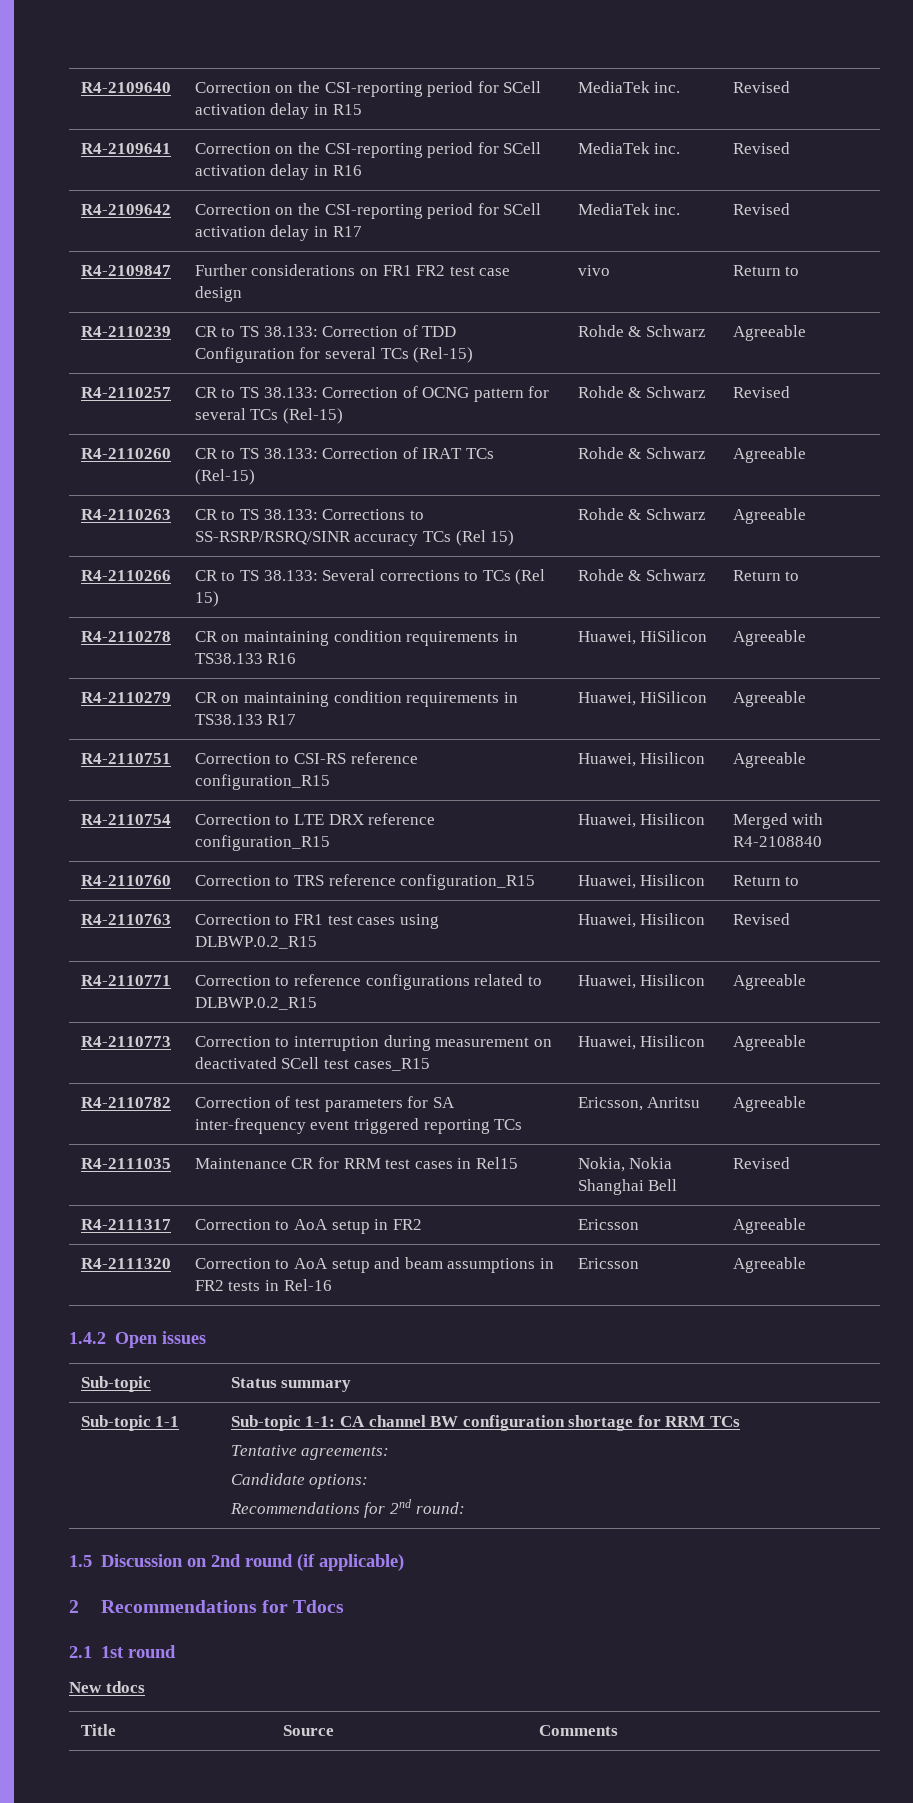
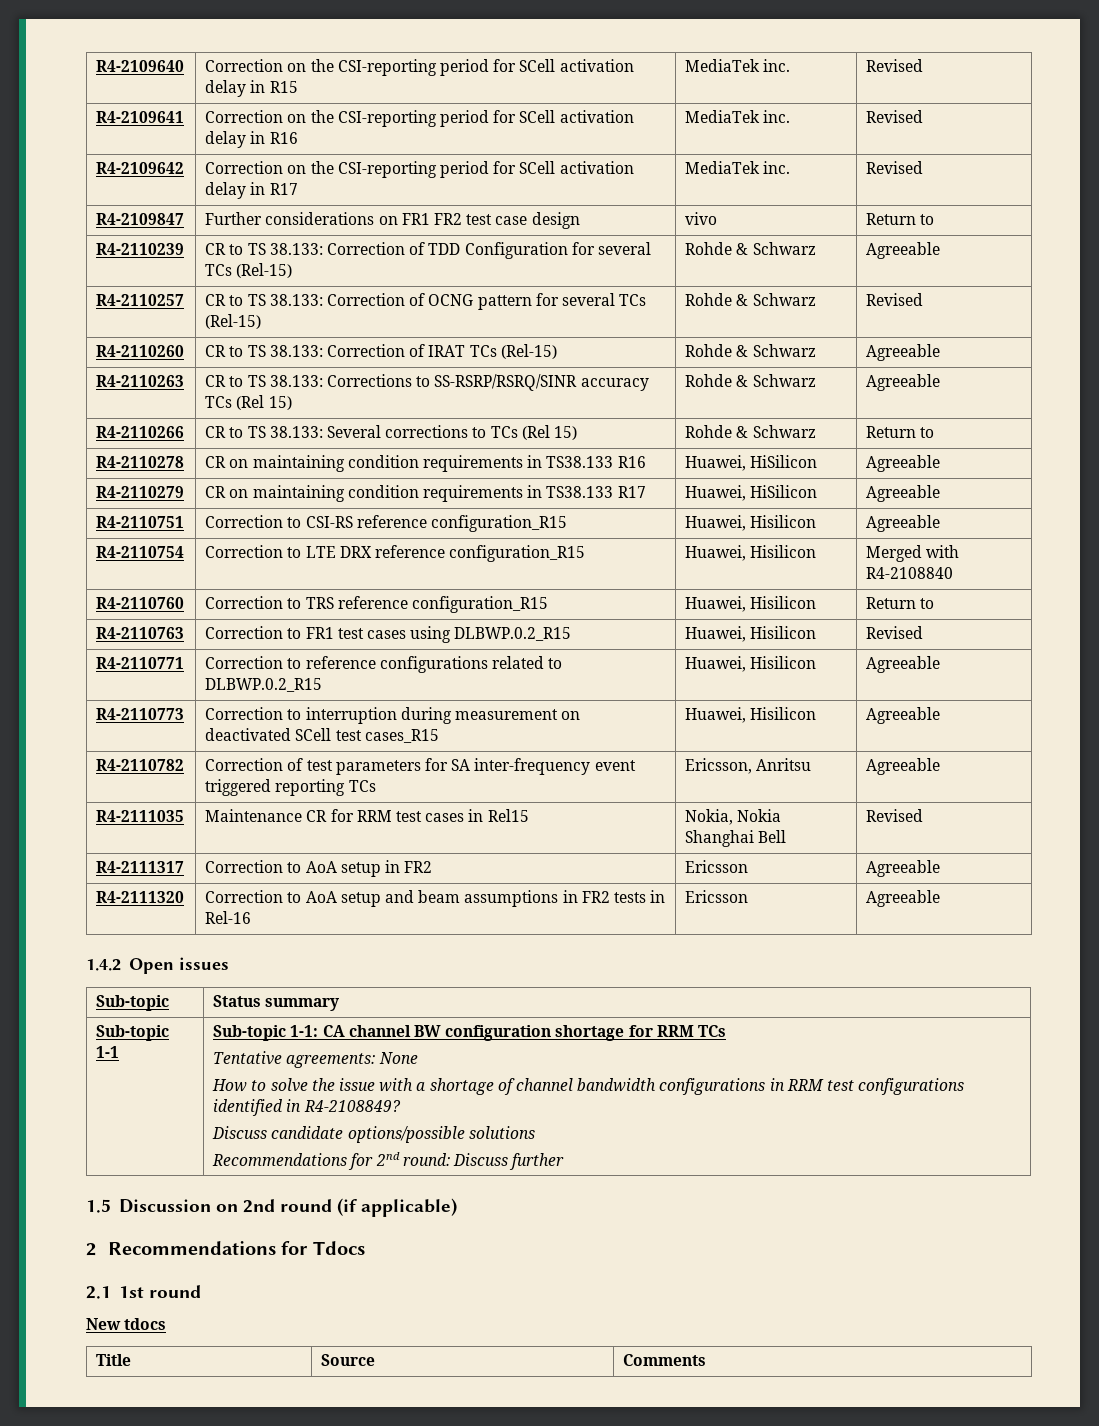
- Tentative agreements:
- Candidate options:
+ Tentative agreements: None
+ How to solve the issue with a shortage of channel bandwidth configurations in RRM test configurations identified in R4-2108849?
+ Discuss candidate options/possible solutions
- Recommendations for 2nd round:
+ Recommendations for 2nd round: Discuss further

